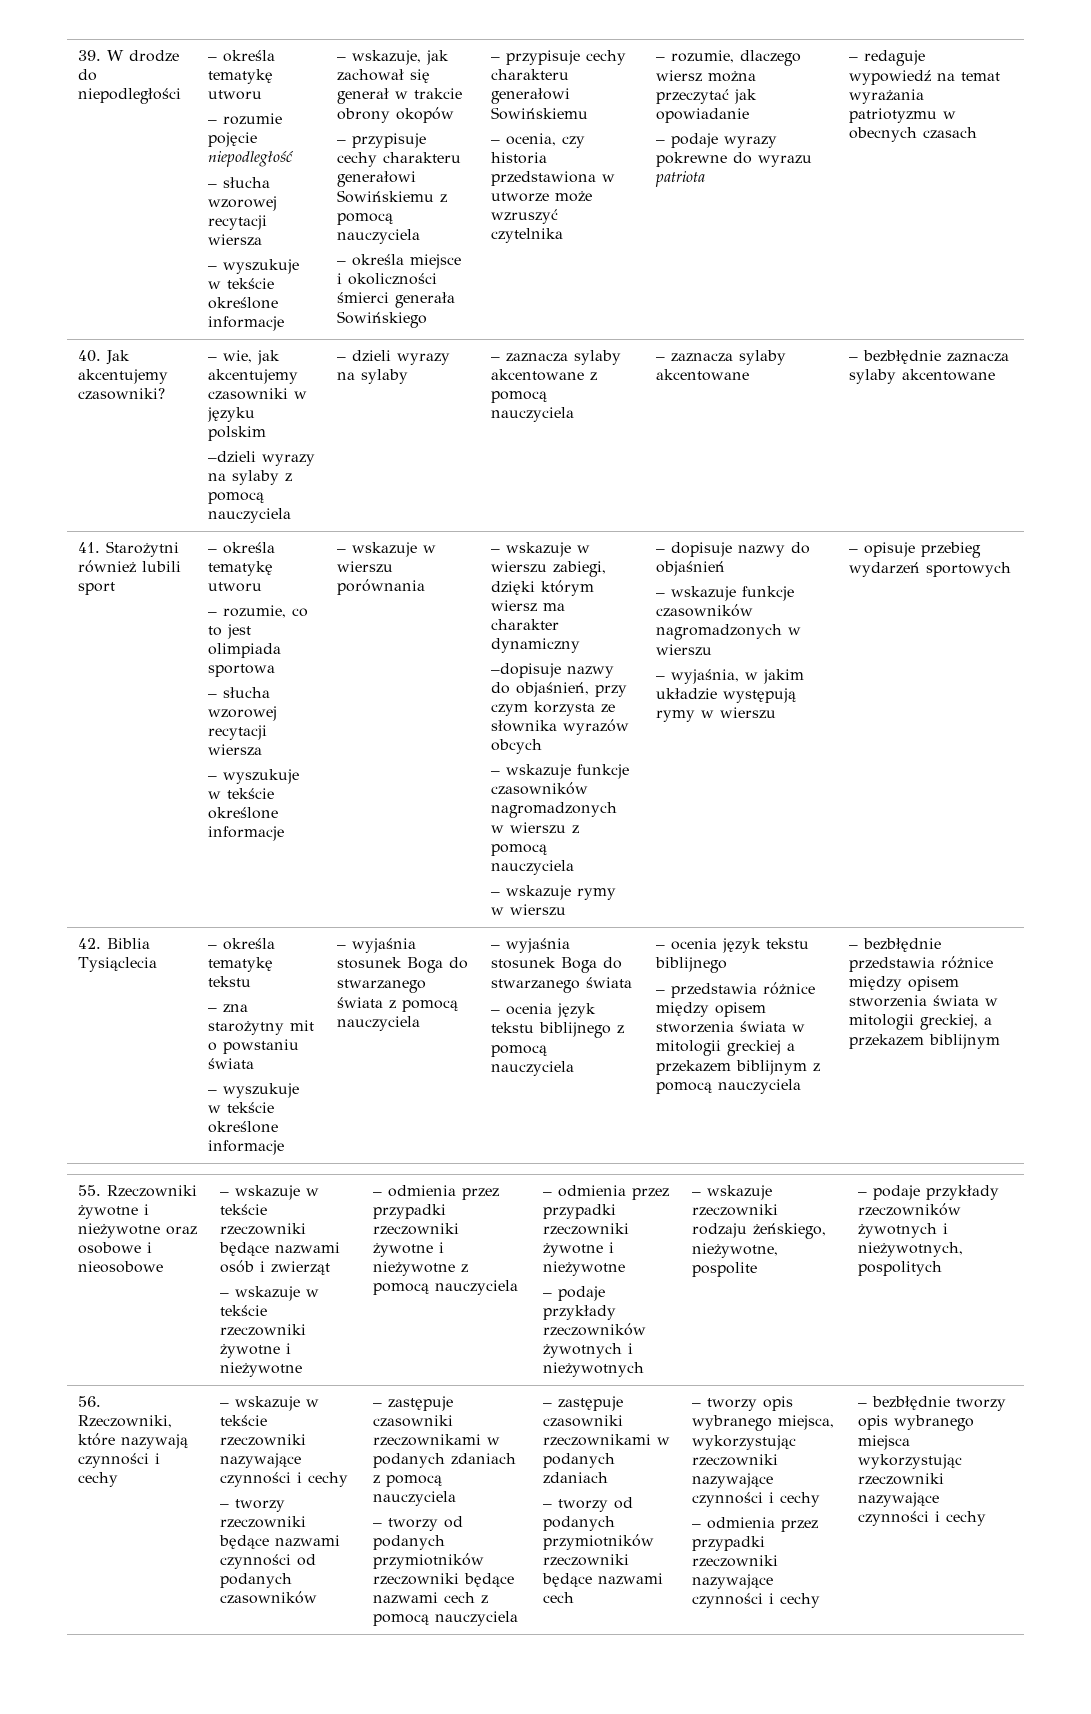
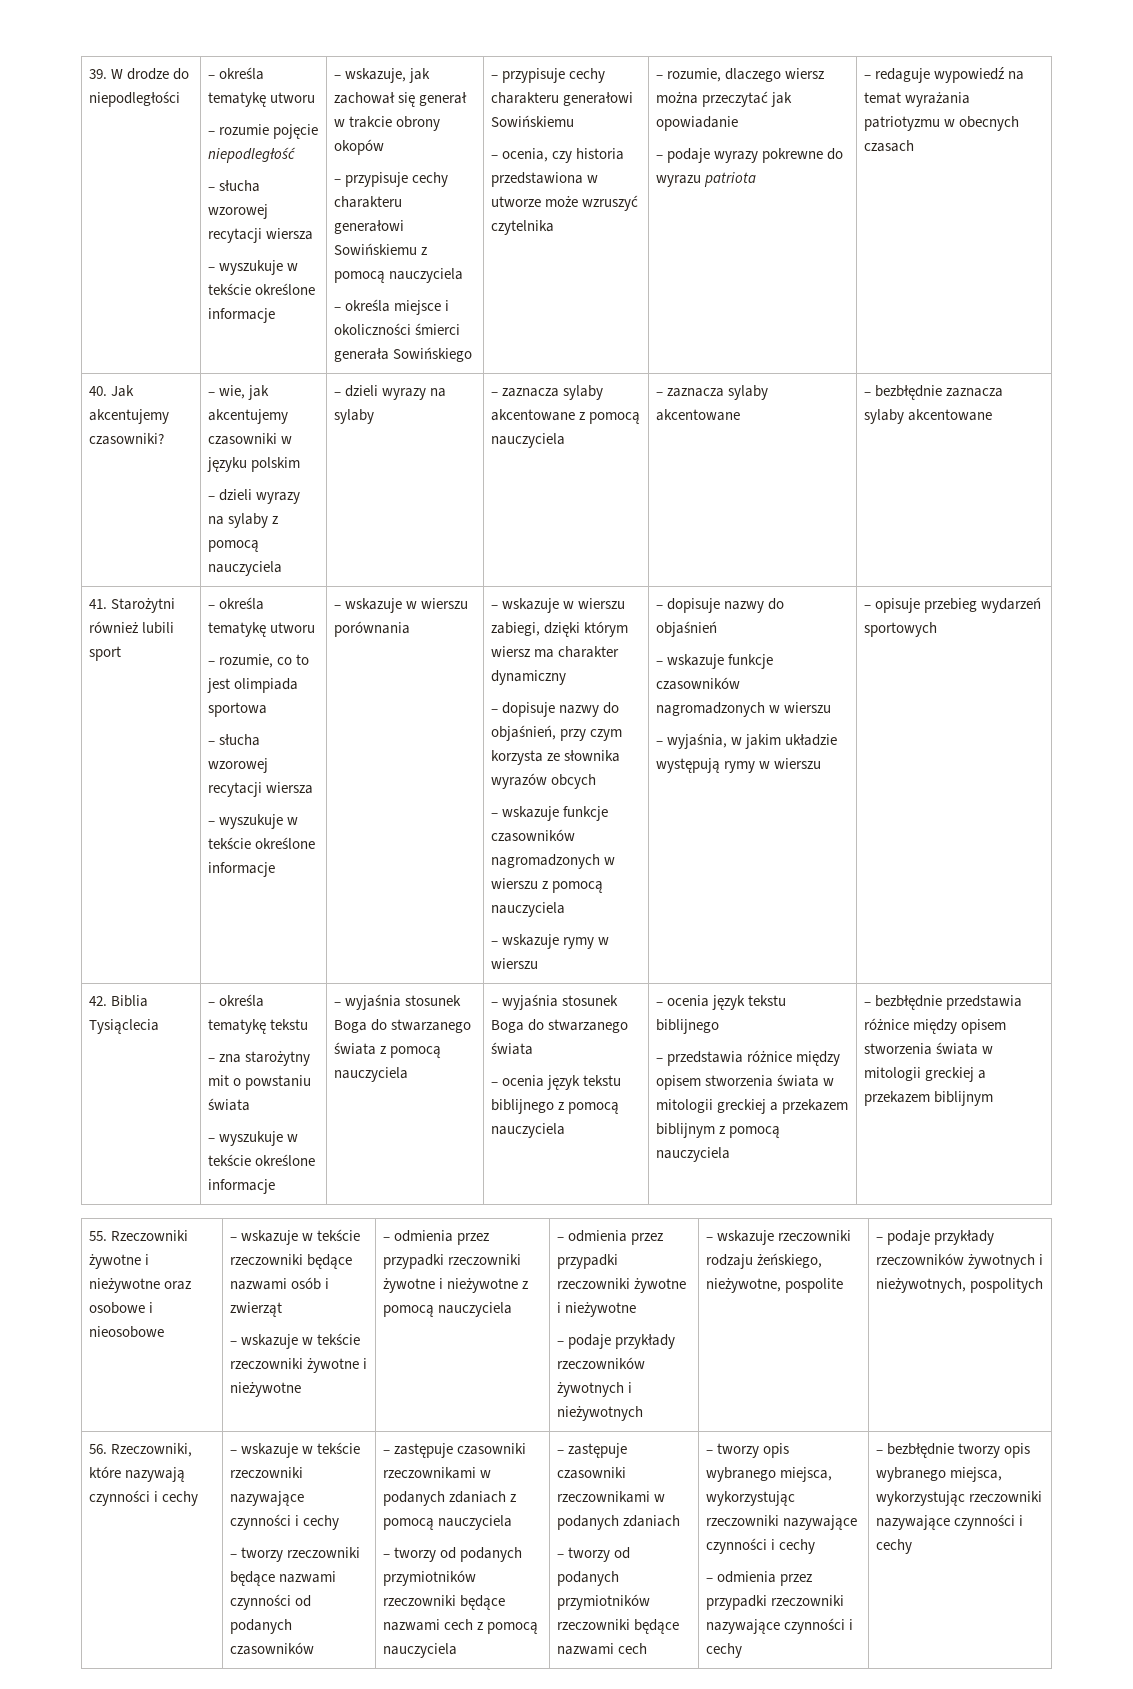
- –dzieli wyrazy na sylaby z pomocą nauczyciela
+ – dzieli wyrazy na sylaby z pomocą nauczyciela
- –dopisuje nazwy do objaśnień, przy czym korzysta ze słownika wyrazów obcych
+ – dopisuje nazwy do objaśnień, przy czym korzysta ze słownika wyrazów obcych
- – bezbłędnie przedstawia różnice między opisem stworzenia świata w mitologii greckiej, a przekazem biblijnym
+ – bezbłędnie przedstawia różnice między opisem stworzenia świata w mitologii greckiej a przekazem biblijnym
- – bezbłędnie tworzy opis wybranego miejsca wykorzystując rzeczowniki nazywające czynności i cechy
+ – bezbłędnie tworzy opis wybranego miejsca, wykorzystując rzeczowniki nazywające czynności i cechy

